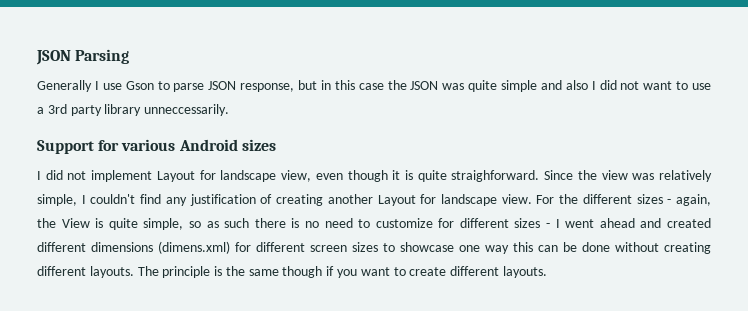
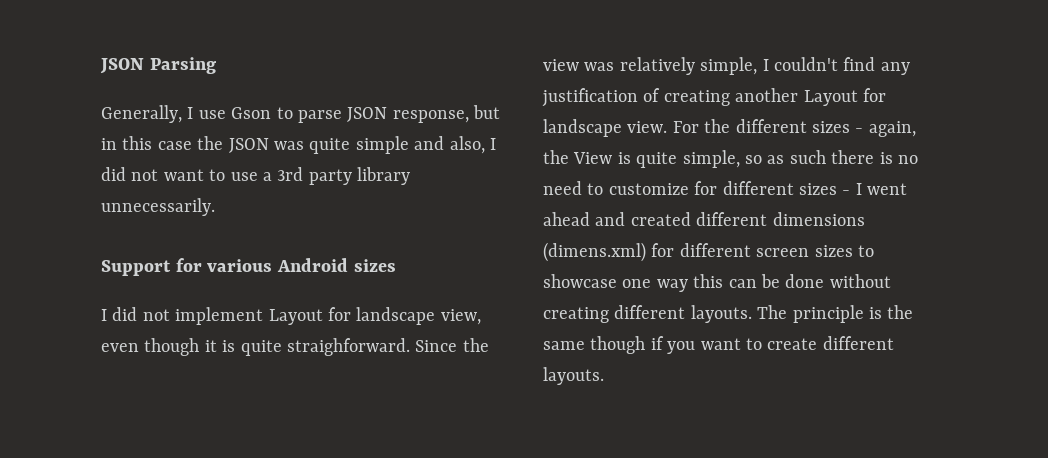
- Generally I use Gson to parse JSON response, but in this case the JSON was quite simple and also I did not want to use a 3rd party library unneccessarily.
+ Generally, I use Gson to parse JSON response, but in this case the JSON was quite simple and also, I did not want to use a 3rd party library unnecessarily.

